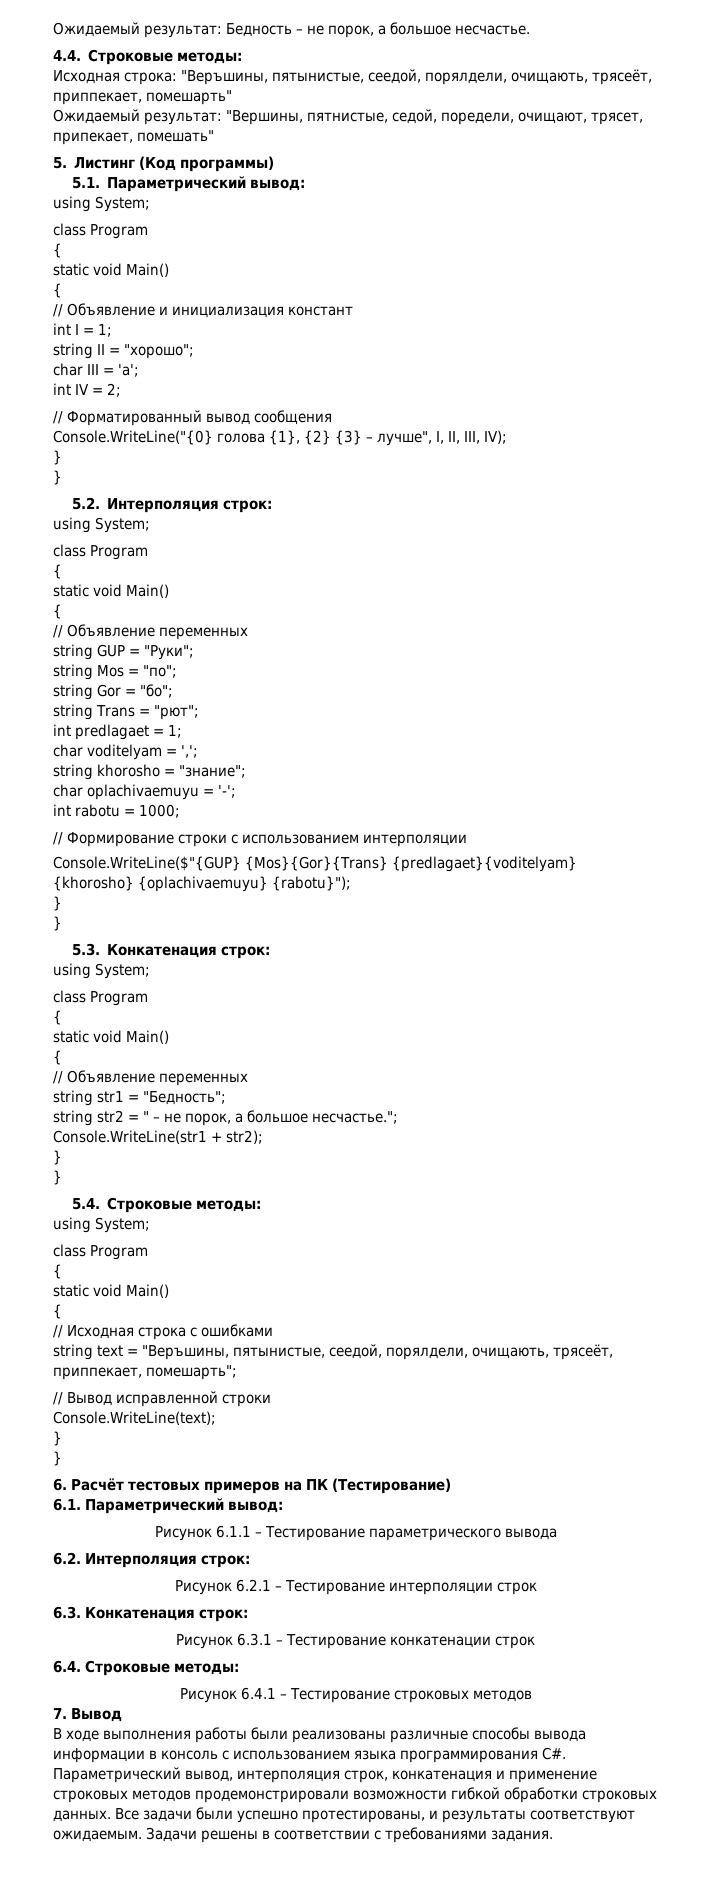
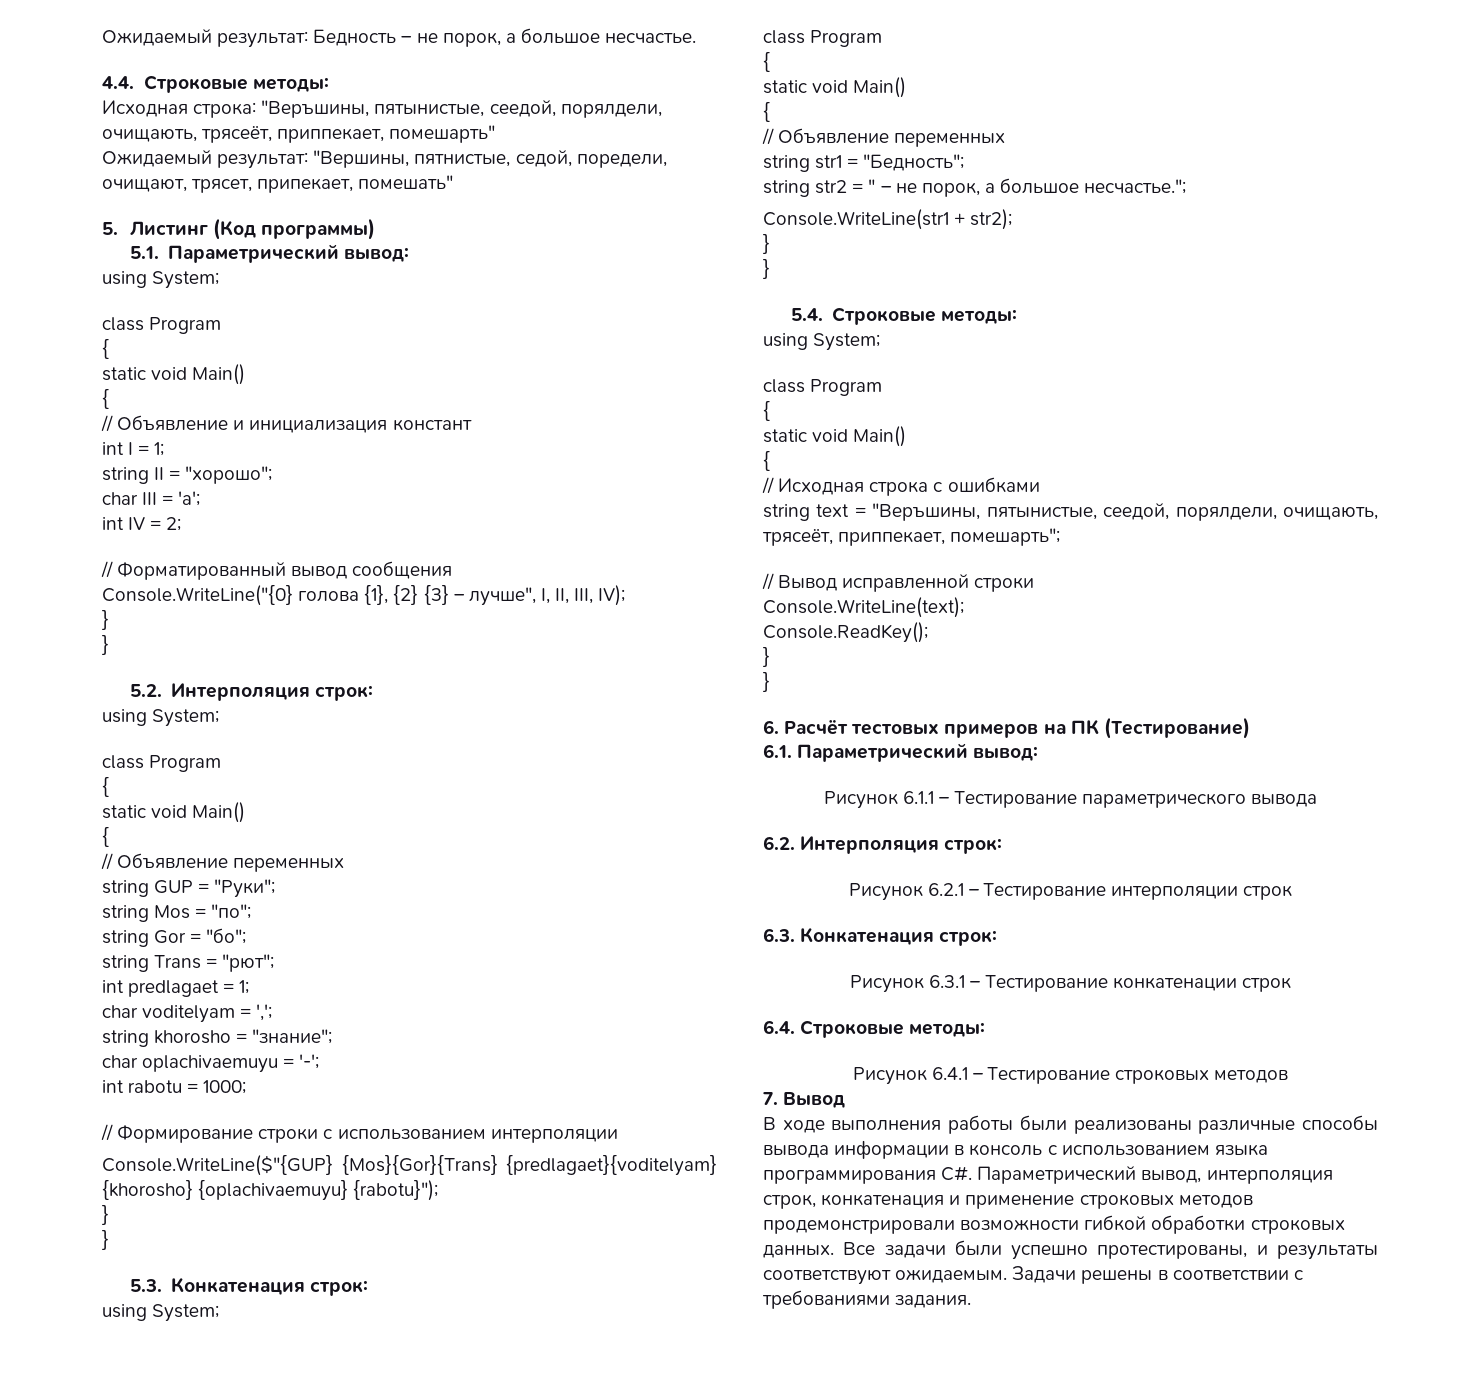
+ Console.ReadKey();

